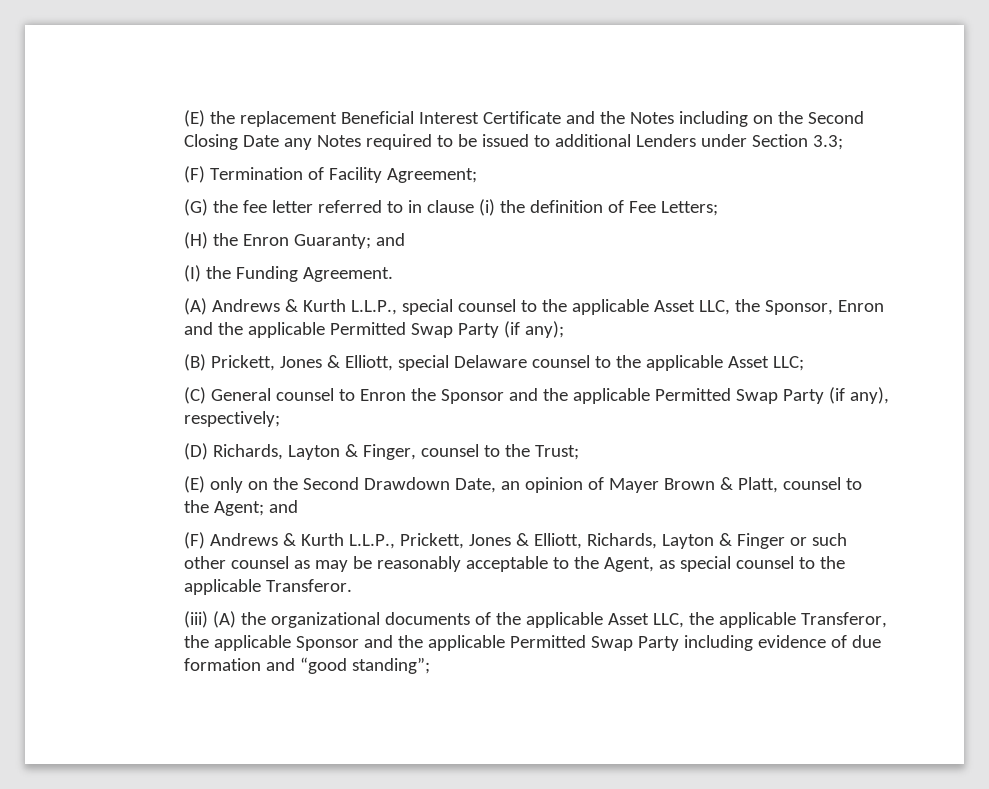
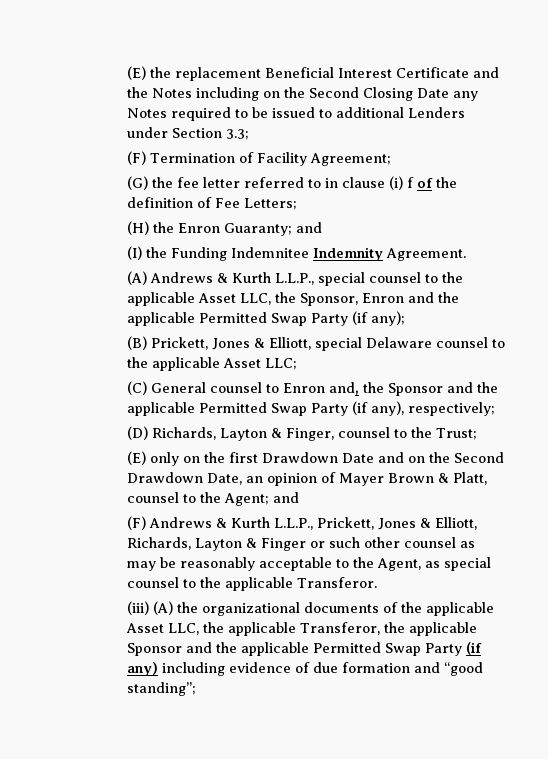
- (G) the fee letter referred to in clause (i) the definition of Fee Letters;
+ (G) the fee letter referred to in clause (i) f of the definition of Fee Letters;
- (I) the Funding Agreement.
+ (I) the Funding Indemnitee Indemnity Agreement.
- (C) General counsel to Enron the Sponsor and the applicable Permitted Swap Party (if any), respectively;
+ (C) General counsel to Enron and, the Sponsor and the applicable Permitted Swap Party (if any), respectively;
- (E) only on the Second Drawdown Date, an opinion of Mayer Brown & Platt, counsel to the Agent; and
+ (E) only on the first Drawdown Date and on the Second Drawdown Date, an opinion of Mayer Brown & Platt, counsel to the Agent; and
- (iii) (A) the organizational documents of the applicable Asset LLC, the applicable Transferor, the applicable Sponsor and the applicable Permitted Swap Party including evidence of due formation and “good standing”;
+ (iii) (A) the organizational documents of the applicable Asset LLC, the applicable Transferor, the applicable Sponsor and the applicable Permitted Swap Party (if any) including evidence of due formation and “good standing”;

